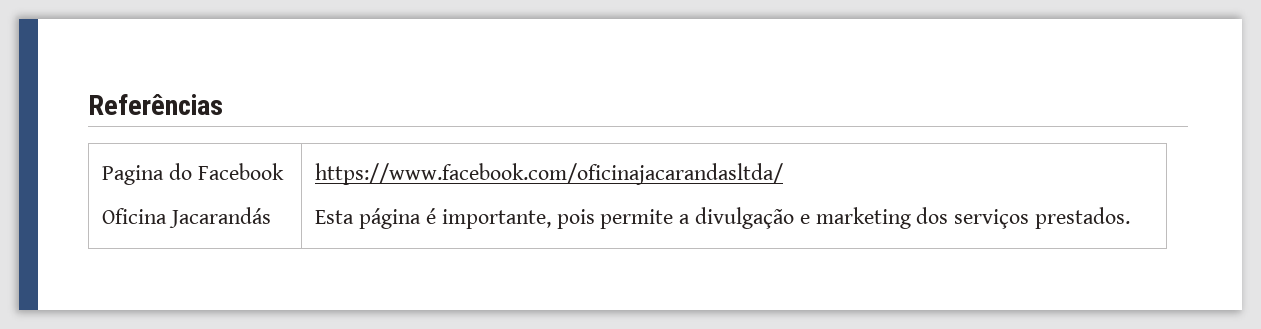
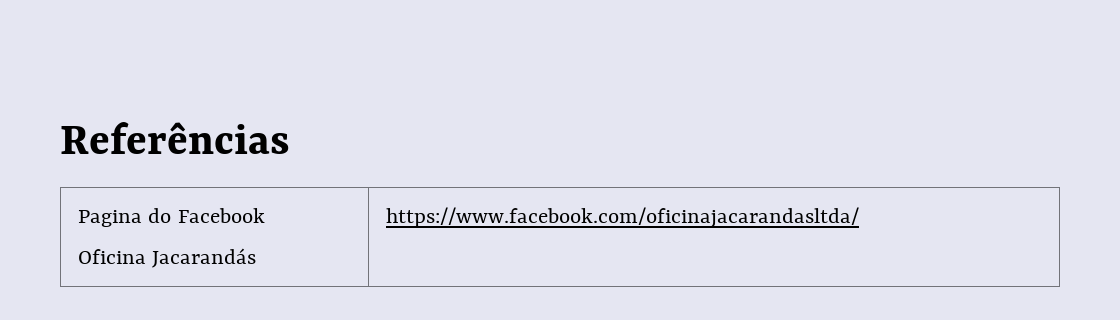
  Pagina do Facebook
  Oficina Jacarandás | https://www.facebook.com/oficinajacarandasltda/
- Esta página é importante, pois permite a divulgação e marketing dos serviços prestados.

